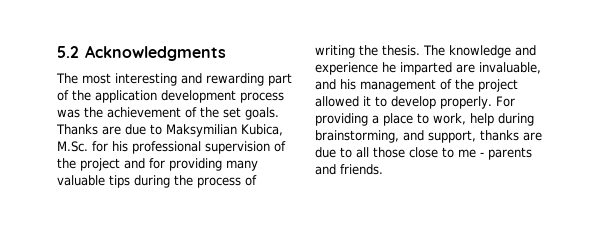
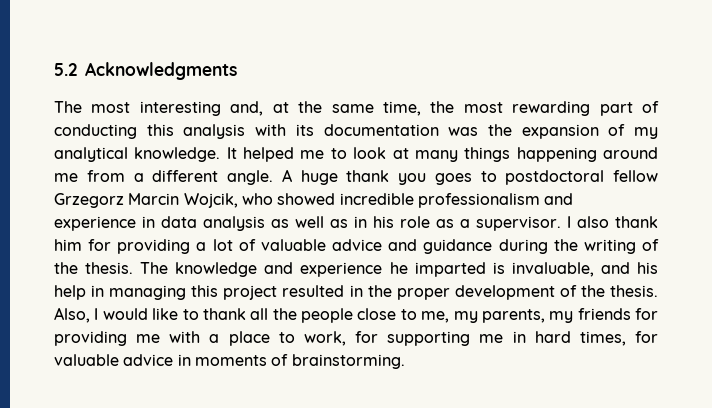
- The most interesting and rewarding part of the application development process was the achievement of the set goals. Thanks are due to Maksymilian Kubica, M.Sc. for his professional supervision of the project and for providing many valuable tips during the process of writing the thesis.
+ The most interesting and, at the same time, the most rewarding part of conducting this analysis with its documentation was the expansion of my analytical knowledge. It helped me to look at many things happening around me from a different angle. A huge thank you goes to postdoctoral fellow Grzegorz Marcin Wojcik, who showed incredible professionalism and experience in data analysis as well as in his role as a supervisor. I also thank him for providing a lot of valuable advice and guidance during the writing of the thesis.
- The knowledge and experience he imparted are invaluable, and his management of the project allowed it to develop properly. For providing a place to work, help during brainstorming, and support, thanks are due to all those close to me - parents and friends.
+ The knowledge and experience he imparted is invaluable, and his help in managing this project resulted in the proper development of the thesis. Also, I would like to thank all the people close to me, my parents, my friends for providing me with a place to work, for supporting me in hard times, for valuable advice in moments of brainstorming.

